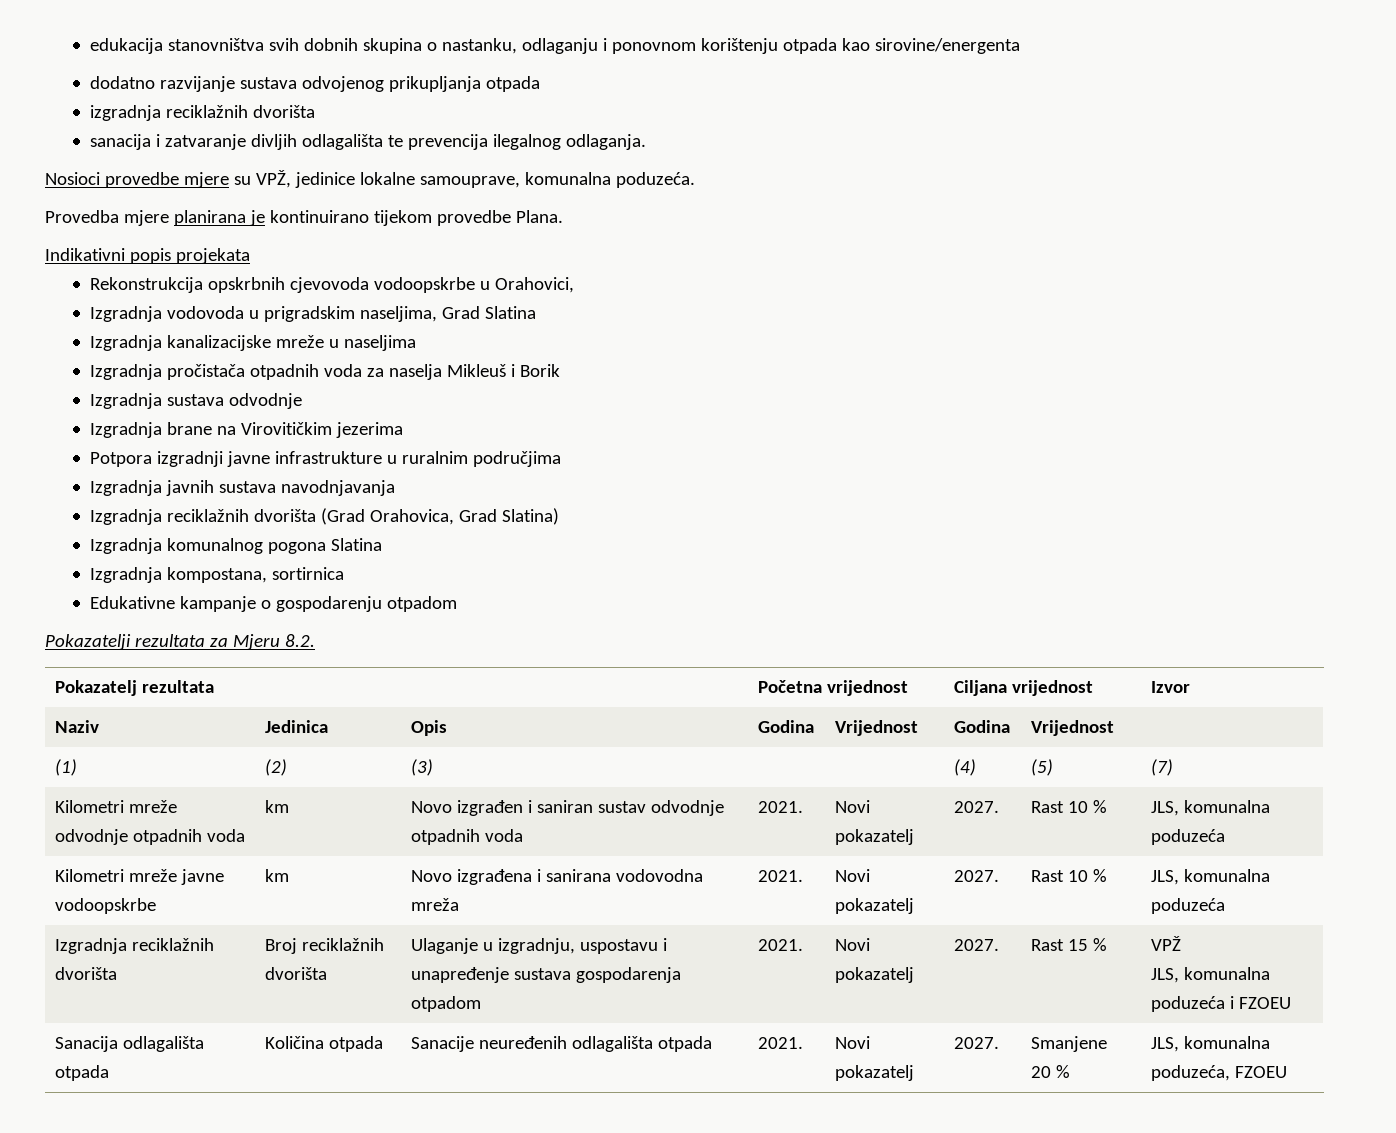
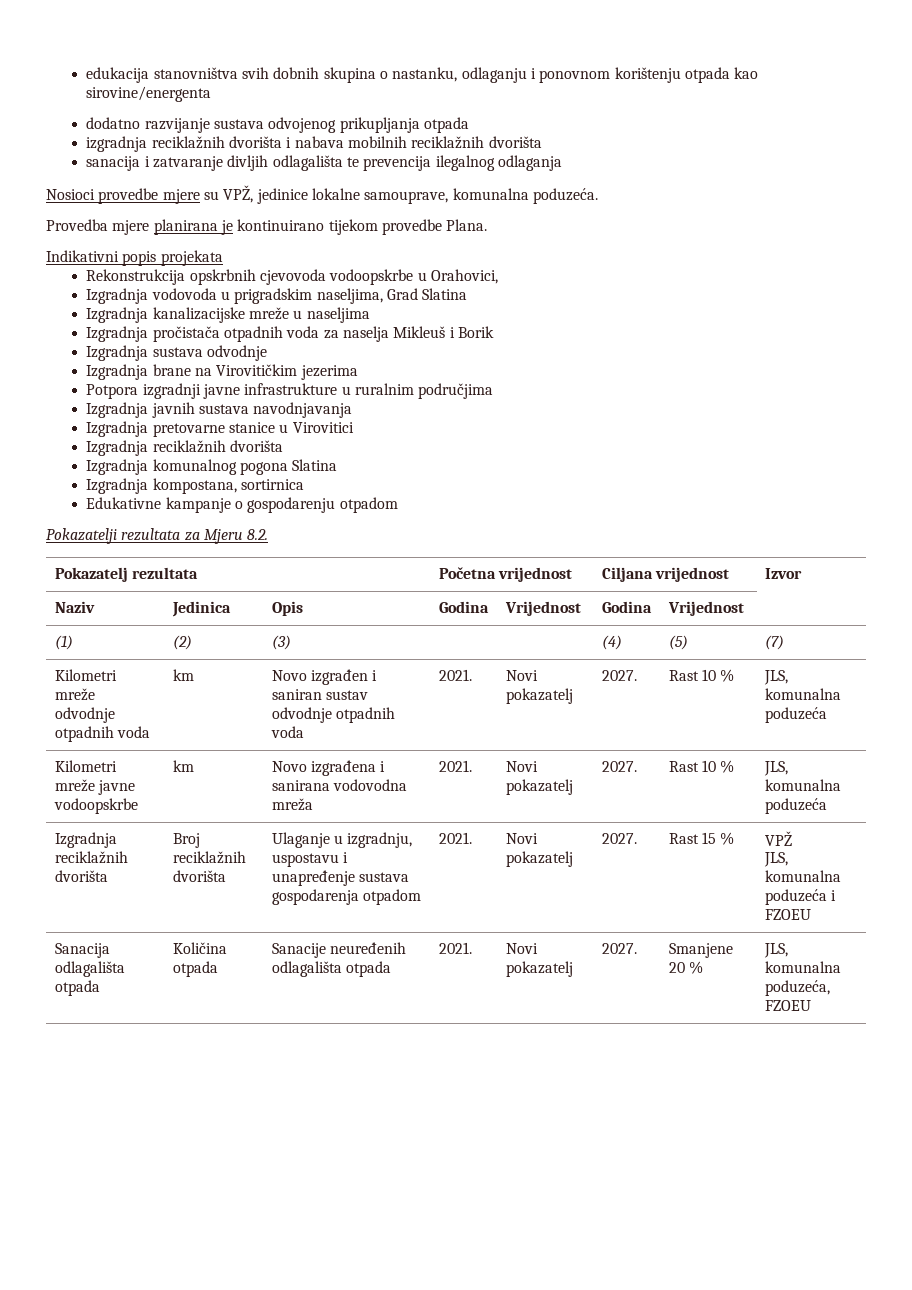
- izgradnja reciklažnih dvorišta
+ izgradnja reciklažnih dvorišta i nabava mobilnih reciklažnih dvorišta
- sanacija i zatvaranje divljih odlagališta te prevencija ilegalnog odlaganja.
+ sanacija i zatvaranje divljih odlagališta te prevencija ilegalnog odlaganja
- Izgradnja reciklažnih dvorišta (Grad Orahovica, Grad Slatina)
+ Izgradnja pretovarne stanice u Virovitici
+ Izgradnja reciklažnih dvorišta

